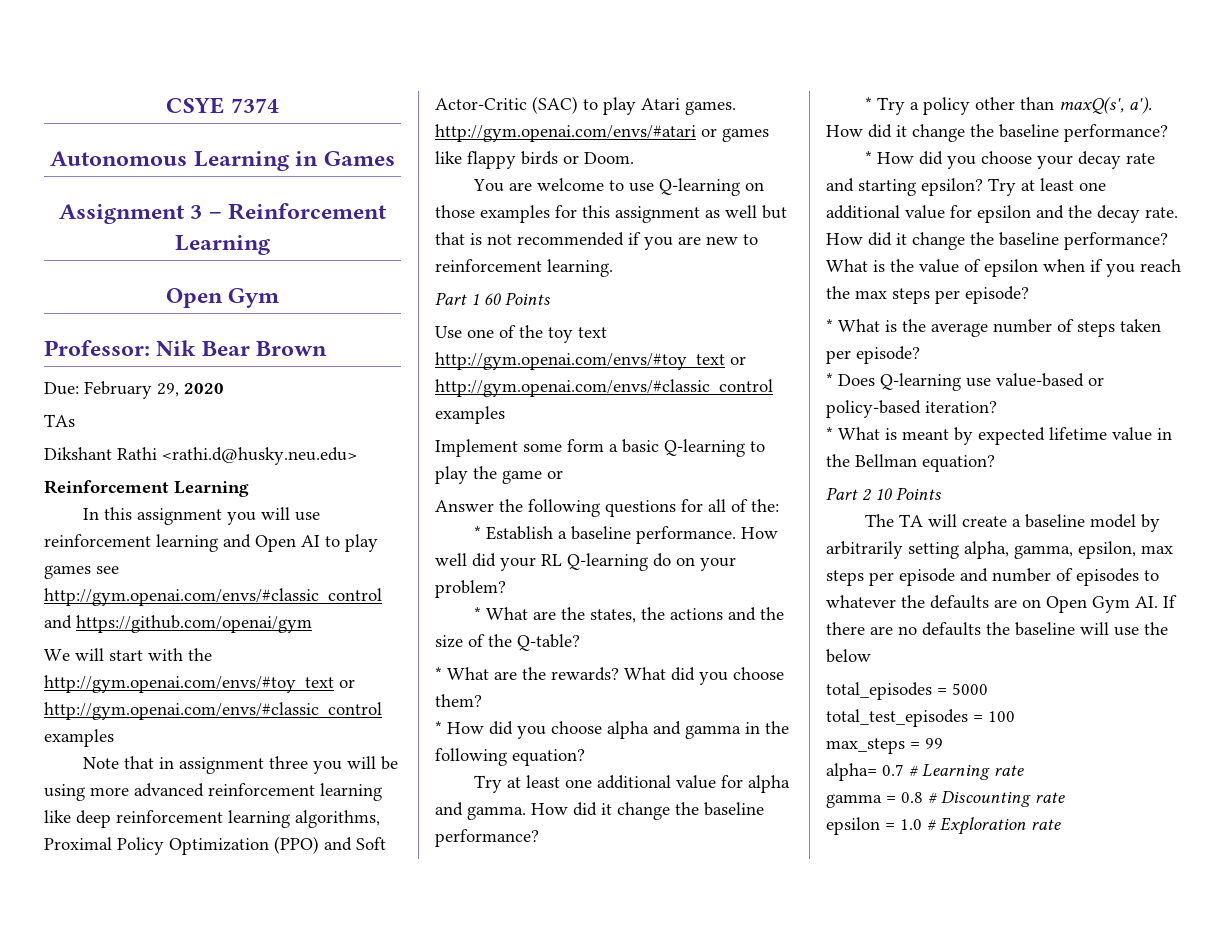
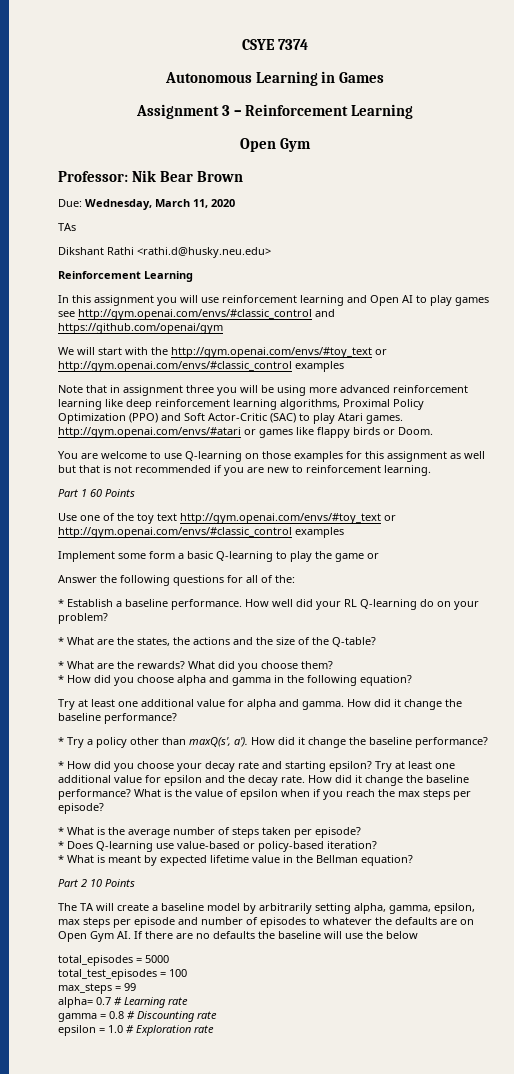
- Due: February 29, 2020
+ Due: Wednesday, March 11, 2020

